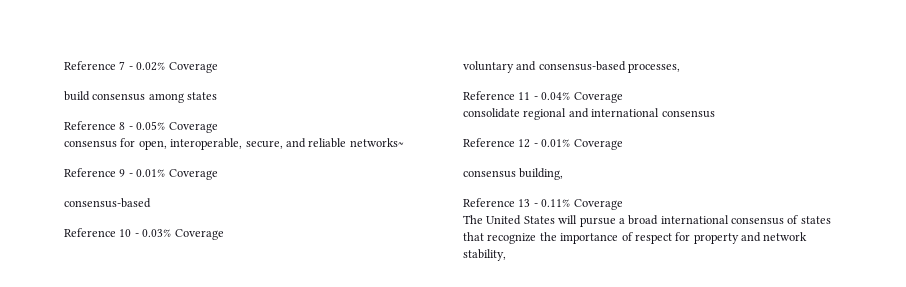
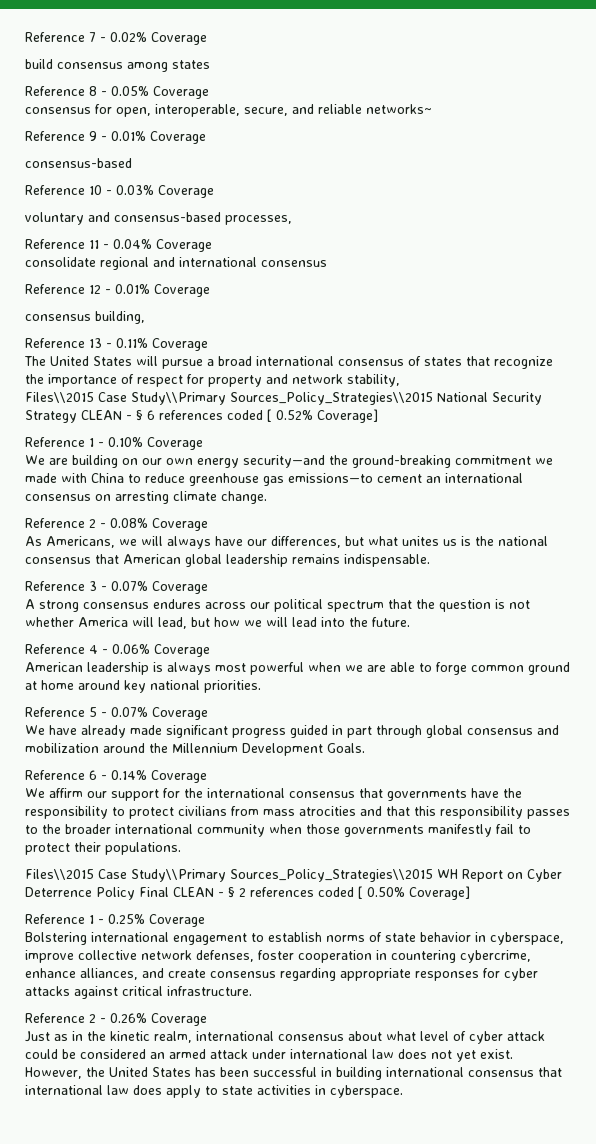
+ Files\\2015 Case Study\\Primary Sources_Policy_Strategies\\2015 National Security Strategy CLEAN - § 6 references coded [ 0.52% Coverage]
+ Reference 1 - 0.10% Coverage
+ We are building on our own energy security—and the ground-breaking commitment we made with China to reduce greenhouse gas emissions—to cement an international consensus on arresting climate change.
+ Reference 2 - 0.08% Coverage
+ As Americans, we will always have our differences, but what unites us is the national consensus that American global leadership remains indispensable.
+ Reference 3 - 0.07% Coverage
+ A strong consensus endures across our political spectrum that the question is not whether America will lead, but how we will lead into the future.
+ Reference 4 - 0.06% Coverage
+ American leadership is always most powerful when we are able to forge common ground at home around key national priorities.
+ Reference 5 - 0.07% Coverage
+ We have already made significant progress guided in part through global consensus and mobilization around the Millennium Development Goals.
+ Reference 6 - 0.14% Coverage
+ We affirm our support for the international consensus that governments have the responsibility to protect civilians from mass atrocities and that this responsibility passes to the broader international community when those governments manifestly fail to protect their populations.
+ Files\\2015 Case Study\\Primary Sources_Policy_Strategies\\2015 WH Report on Cyber Deterrence Policy Final CLEAN - § 2 references coded [ 0.50% Coverage]
+ Reference 1 - 0.25% Coverage
+ Bolstering international engagement to establish norms of state behavior in cyberspace, improve collective network defenses, foster cooperation in countering cybercrime, enhance alliances, and create consensus regarding appropriate responses for cyber attacks against critical infrastructure.
+ Reference 2 - 0.26% Coverage
+ Just as in the kinetic realm, international consensus about what level of cyber attack could be considered an armed attack under international law does not yet exist. However, the United States has been successful in building international consensus that international law does apply to state activities in cyberspace.

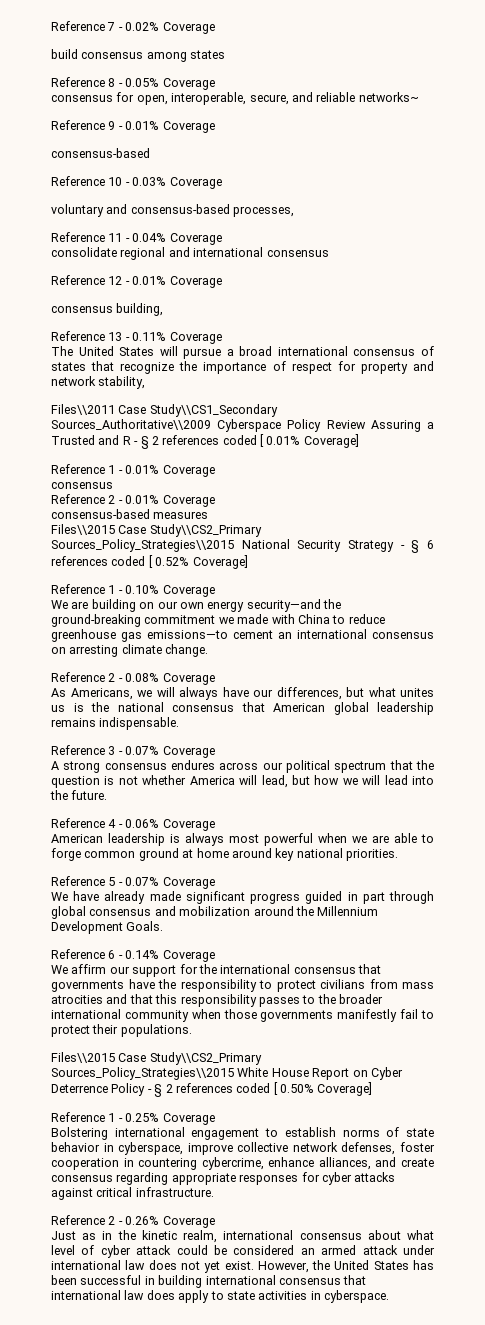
- Files\\2015 Case Study\\Primary Sources_Policy_Strategies\\2015 National Security Strategy CLEAN - § 6 references coded [ 0.52% Coverage]
+ Files\\2011 Case Study\\CS1_Secondary Sources_Authoritative\\2009 Cyberspace Policy Review Assuring a Trusted and R - § 2 references coded [ 0.01% Coverage]
+ Reference 1 - 0.01% Coverage
+ consensus
+ Reference 2 - 0.01% Coverage
+ consensus-based measures
+ Files\\2015 Case Study\\CS2_Primary Sources_Policy_Strategies\\2015 National Security Strategy - § 6 references coded [ 0.52% Coverage]
- Files\\2015 Case Study\\Primary Sources_Policy_Strategies\\2015 WH Report on Cyber Deterrence Policy Final CLEAN - § 2 references coded [ 0.50% Coverage]
+ Files\\2015 Case Study\\CS2_Primary Sources_Policy_Strategies\\2015 White House Report on Cyber Deterrence Policy - § 2 references coded [ 0.50% Coverage]

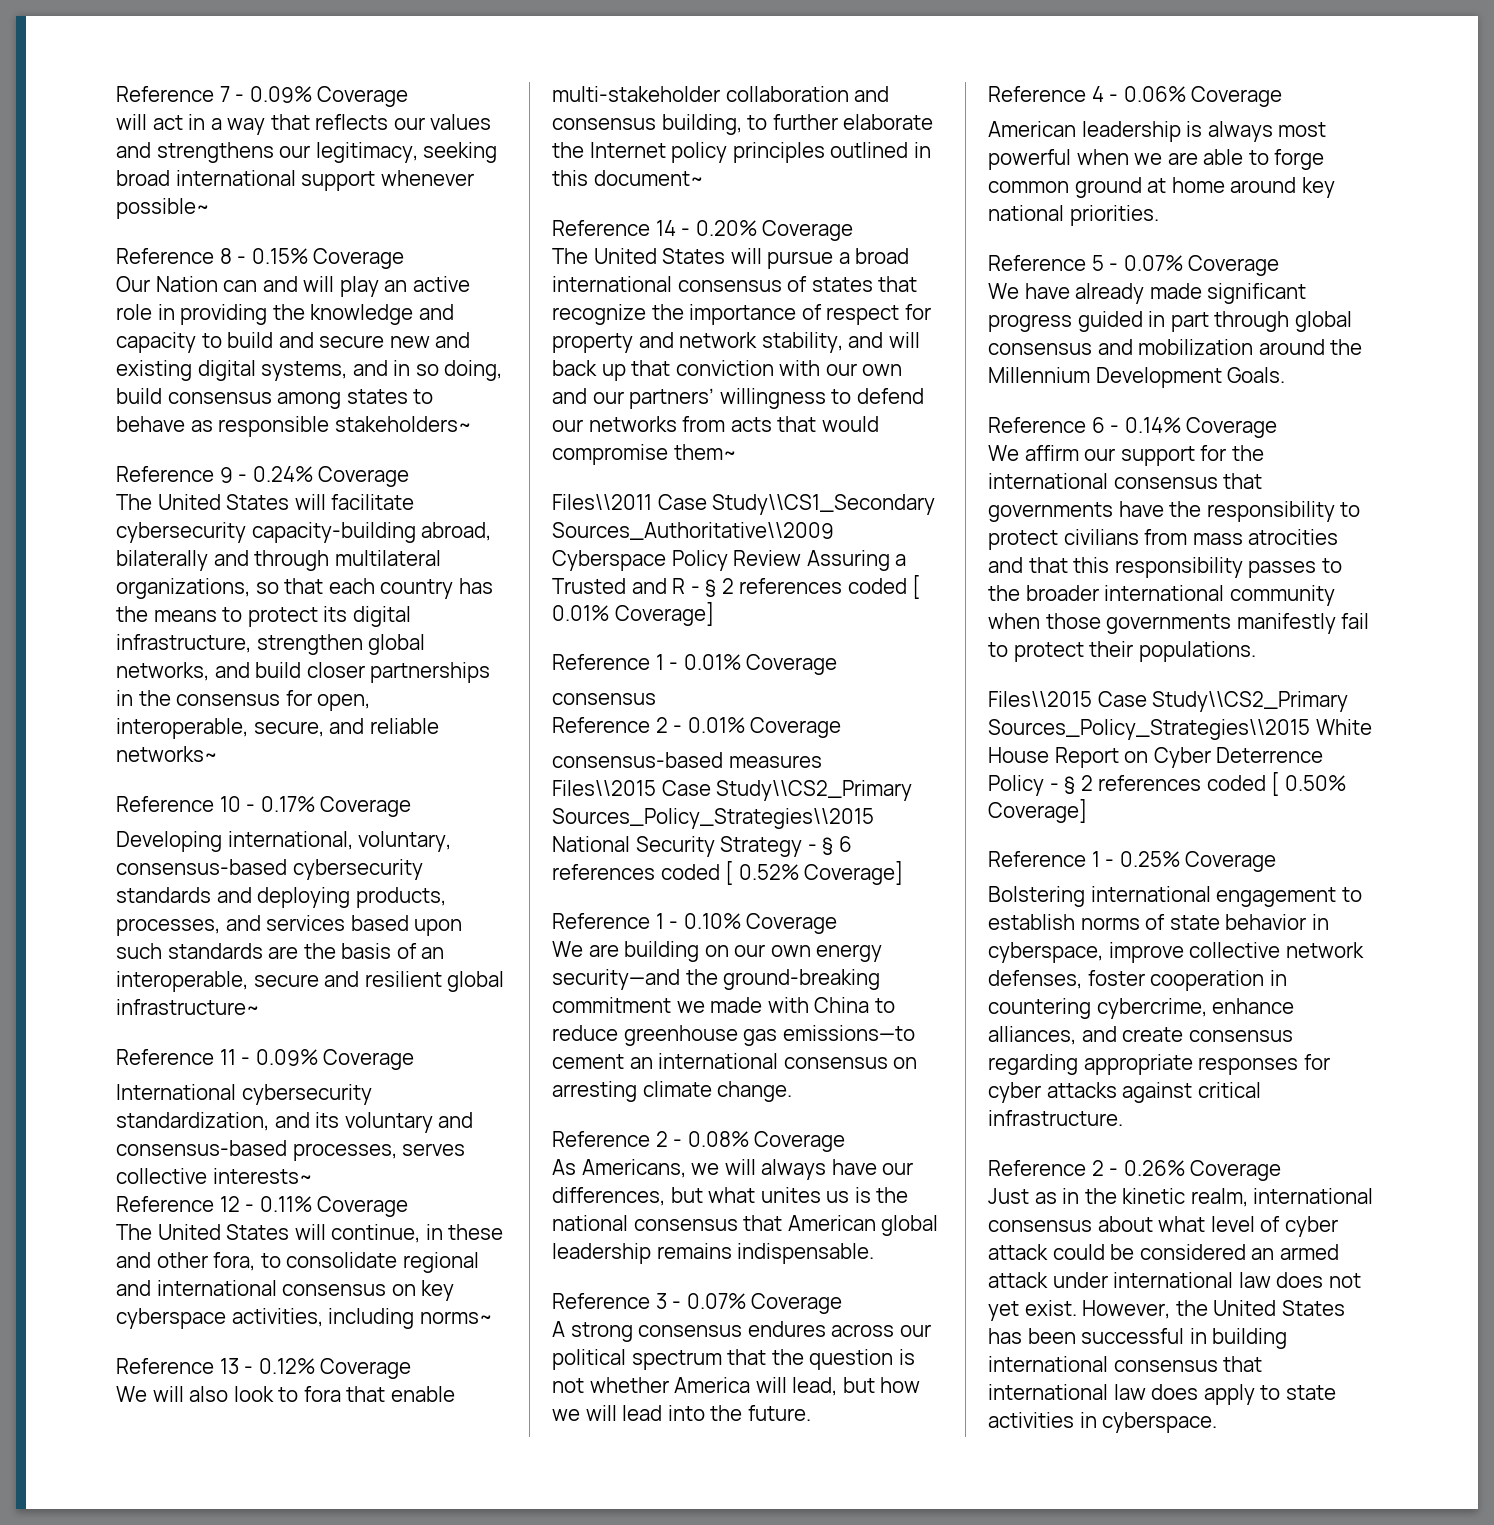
- Reference 7 - 0.02% Coverage
- build consensus among states
- Reference 8 - 0.05% Coverage
- consensus for open, interoperable, secure, and reliable networks~
+ Reference 7 - 0.09% Coverage
+ will act in a way that reflects our values and strengthens our legitimacy, seeking broad international support whenever possible~
+ Reference 8 - 0.15% Coverage
+ Our Nation can and will play an active role in providing the knowledge and capacity to build and secure new and existing digital systems, and in so doing, build consensus among states to behave as responsible stakeholders~
+ Reference 9 - 0.24% Coverage
+ The United States will facilitate cybersecurity capacity-building abroad, bilaterally and through multilateral organizations, so that each country has the means to protect its digital infrastructure, strengthen global networks, and build closer partnerships in the consensus for open, interoperable, secure, and reliable networks~
- Reference 9 - 0.01% Coverage
- consensus-based
- Reference 10 - 0.03% Coverage
- voluntary and consensus-based processes,
- Reference 11 - 0.04% Coverage
- consolidate regional and international consensus
- Reference 12 - 0.01% Coverage
- consensus building,
- Reference 13 - 0.11% Coverage
+ Reference 10 - 0.17% Coverage
+ Developing international, voluntary, consensus-based cybersecurity standards and deploying products, processes, and services based upon such standards are the basis of an interoperable, secure and resilient global infrastructure~
+ Reference 11 - 0.09% Coverage
+ International cybersecurity standardization, and its voluntary and consensus-based processes, serves collective interests~
+ Reference 12 - 0.11% Coverage
+ The United States will continue, in these and other fora, to consolidate regional and international consensus on key cyberspace activities, including norms~
+ Reference 13 - 0.12% Coverage
+ We will also look to fora that enable multi-stakeholder collaboration and consensus building, to further elaborate the Internet policy principles outlined in this document~
+ Reference 14 - 0.20% Coverage
- The United States will pursue a broad international consensus of states that recognize the importance of respect for property and network stability,
+ The United States will pursue a broad international consensus of states that recognize the importance of respect for property and network stability, and will back up that conviction with our own and our partners’ willingness to defend our networks from acts that would compromise them~

